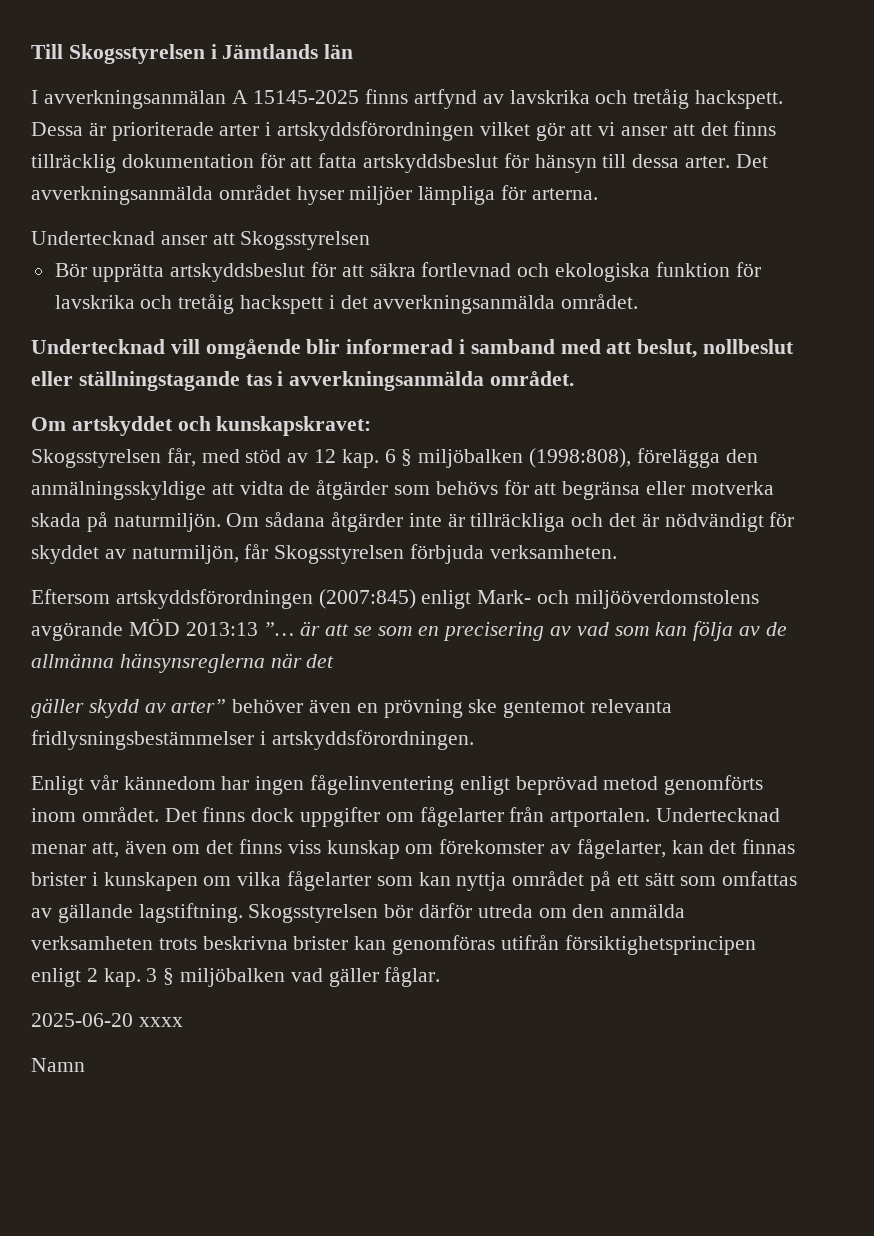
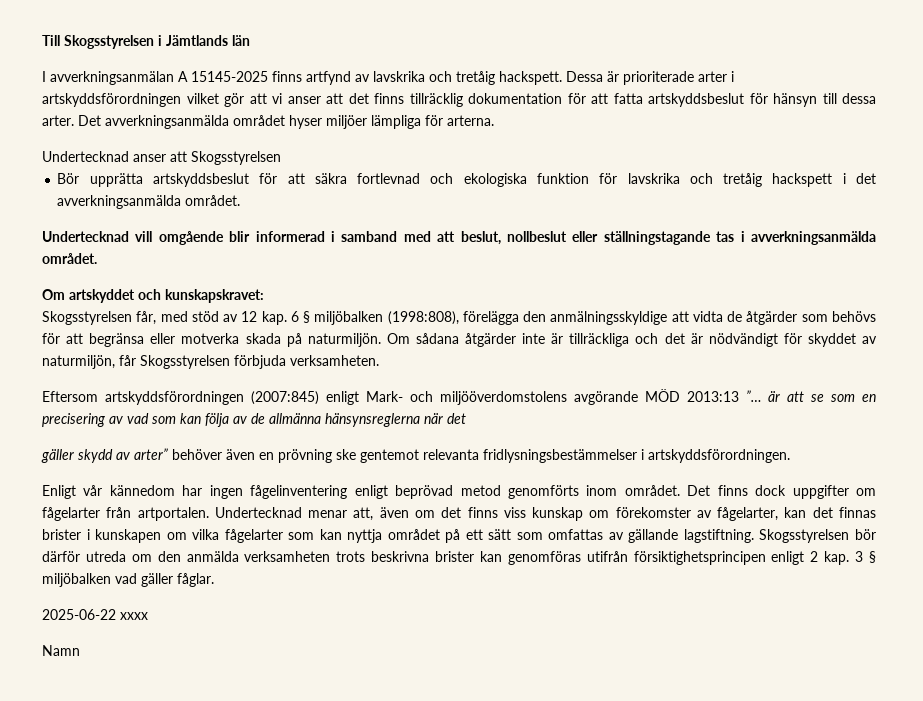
- 2025-06-20 xxxx
+ 2025-06-22 xxxx

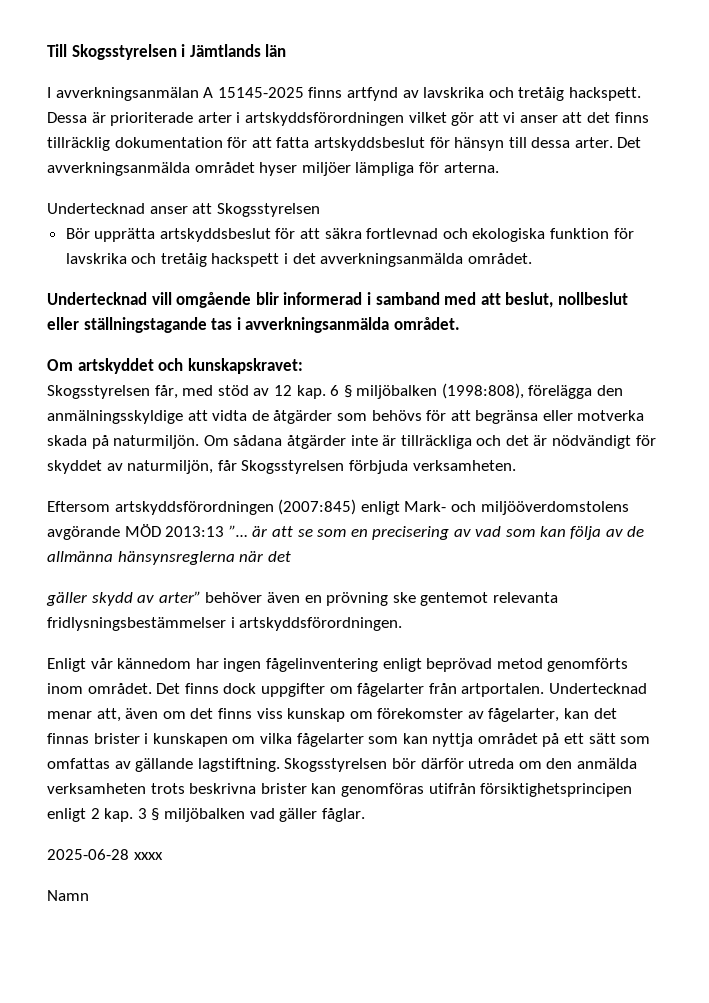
- 2025-06-22 xxxx
+ 2025-06-28 xxxx

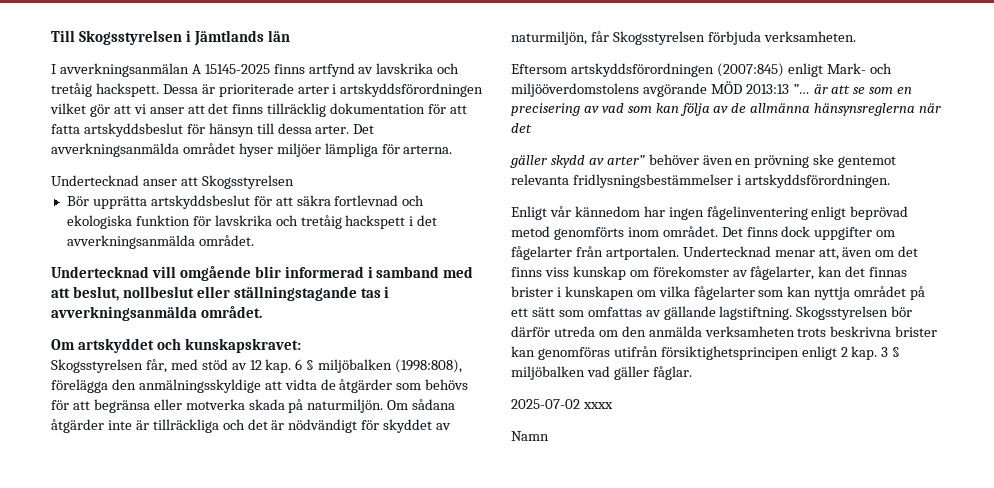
- 2025-06-28 xxxx
+ 2025-07-02 xxxx

